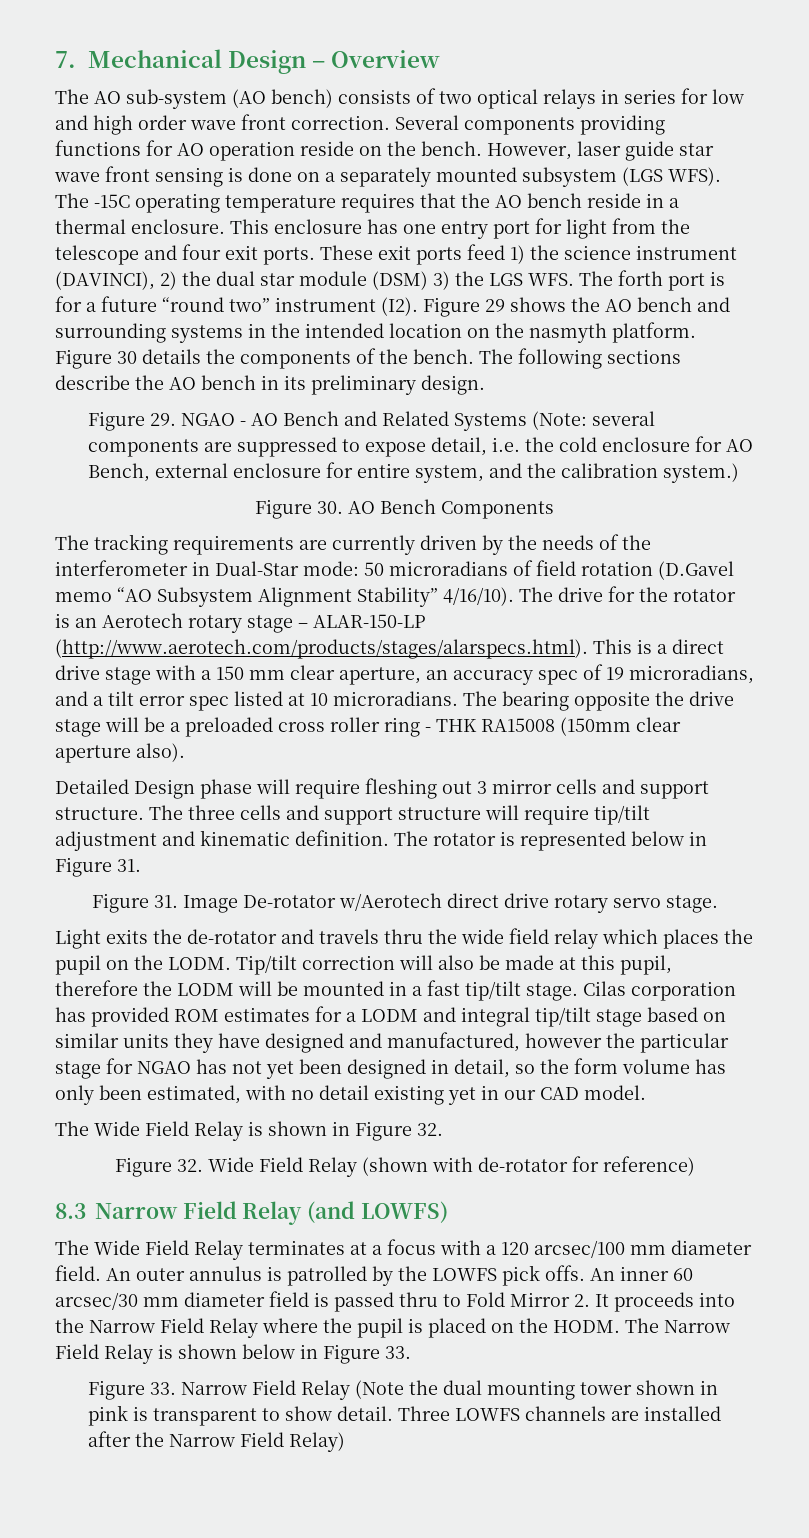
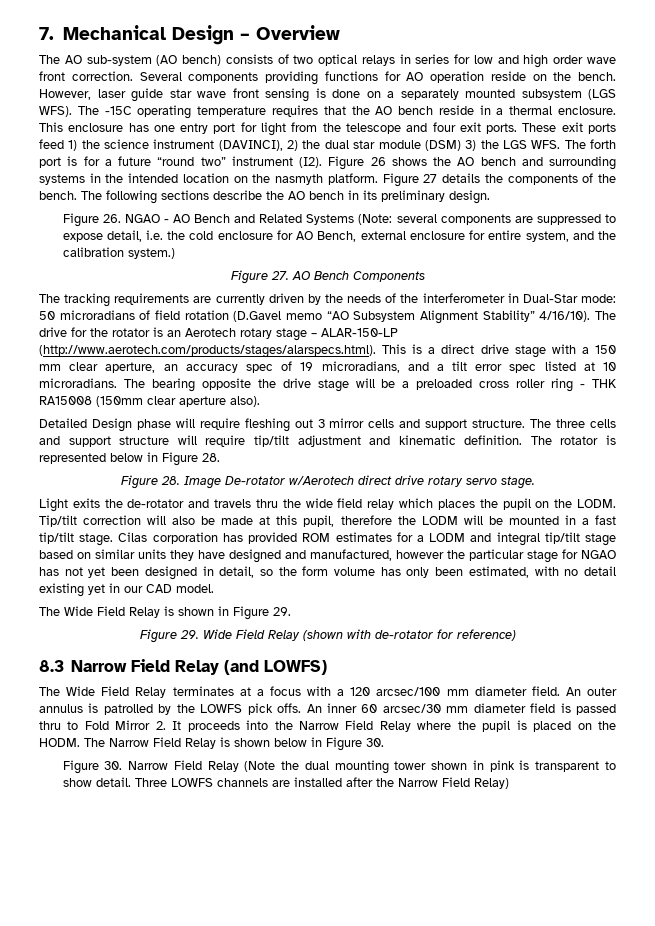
- These exit ports feed 1) the science instrument (DAVINCI), 2) the dual star module (DSM) 3) the LGS WFS. The forth port is for a future “round two” instrument (I2). Figure 29 shows the AO bench and surrounding systems in the intended location on the nasmyth platform.
+ These exit ports feed 1) the science instrument (DAVINCI), 2) the dual star module (DSM) 3) the LGS WFS. The forth port is for a future “round two” instrument (I2). Figure 26 shows the AO bench and surrounding systems in the intended location on the nasmyth platform.
- Figure 30 details the components of the bench.
+ Figure 27 details the components of the bench.
- Figure 29. NGAO - AO Bench and Related Systems (Note: several components are suppressed to expose detail, i.e. the cold enclosure for AO Bench, external enclosure for entire system, and the calibration system.)
+ Figure 26. NGAO - AO Bench and Related Systems (Note: several components are suppressed to expose detail, i.e. the cold enclosure for AO Bench, external enclosure for entire system, and the calibration system.)
- Figure 30. AO Bench Components
+ Figure 27. AO Bench Components
- The rotator is represented below in Figure 31.
- Figure 31. Image De-rotator w/Aerotech direct drive rotary servo stage.
+ The rotator is represented below in Figure 28.
+ Figure 28. Image De-rotator w/Aerotech direct drive rotary servo stage.
- The Wide Field Relay is shown in Figure 32.
- Figure 32. Wide Field Relay (shown with de-rotator for reference)
+ The Wide Field Relay is shown in Figure 29.
+ Figure 29. Wide Field Relay (shown with de-rotator for reference)
- The Narrow Field Relay is shown below in Figure 33.
- Figure 33. Narrow Field Relay (Note the dual mounting tower shown in pink is transparent to show detail.
+ The Narrow Field Relay is shown below in Figure 30.
+ Figure 30. Narrow Field Relay (Note the dual mounting tower shown in pink is transparent to show detail.

